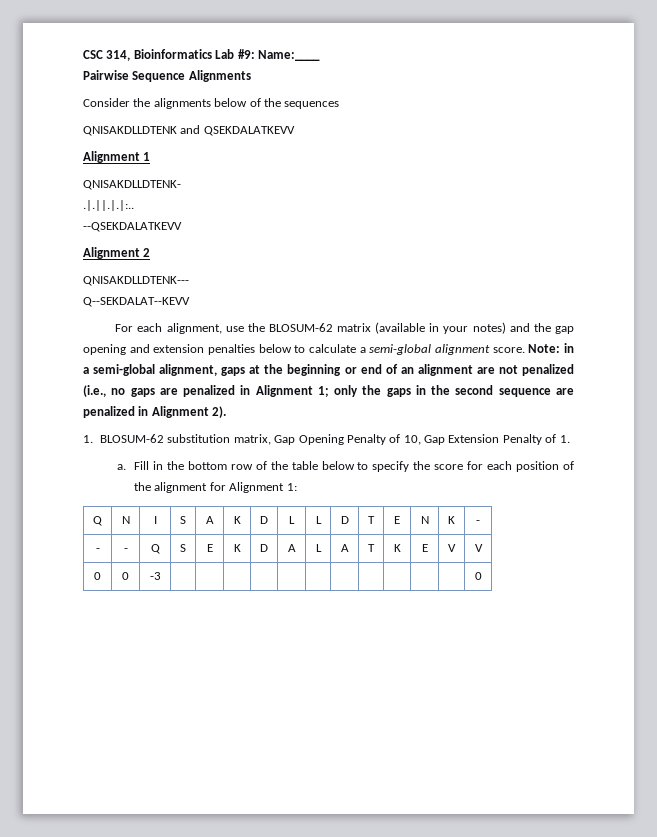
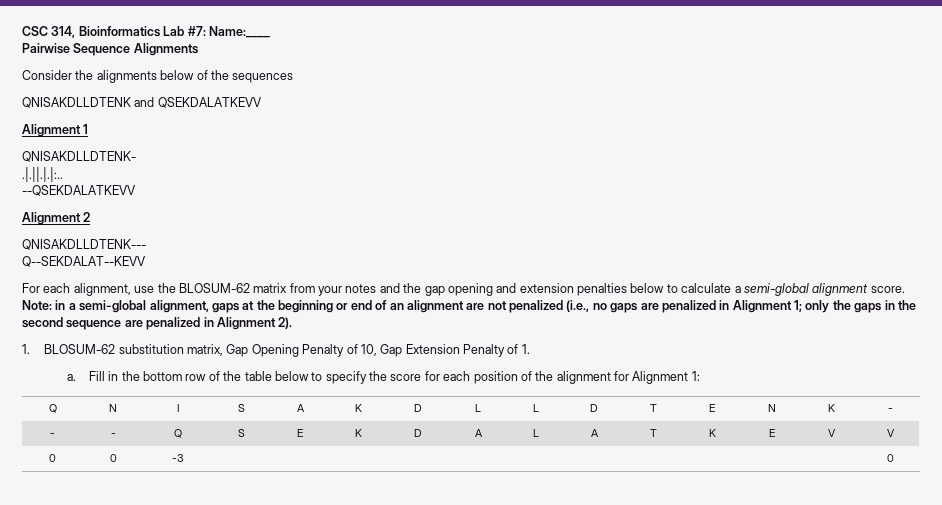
- CSC 314, Bioinformatics Lab #9: Name:____
+ CSC 314, Bioinformatics Lab #7: Name:____
- For each alignment, use the BLOSUM-62 matrix (available in your notes) and the gap opening and extension penalties below to calculate a semi-global alignment score.
+ For each alignment, use the BLOSUM-62 matrix from your notes and the gap opening and extension penalties below to calculate a semi-global alignment score.

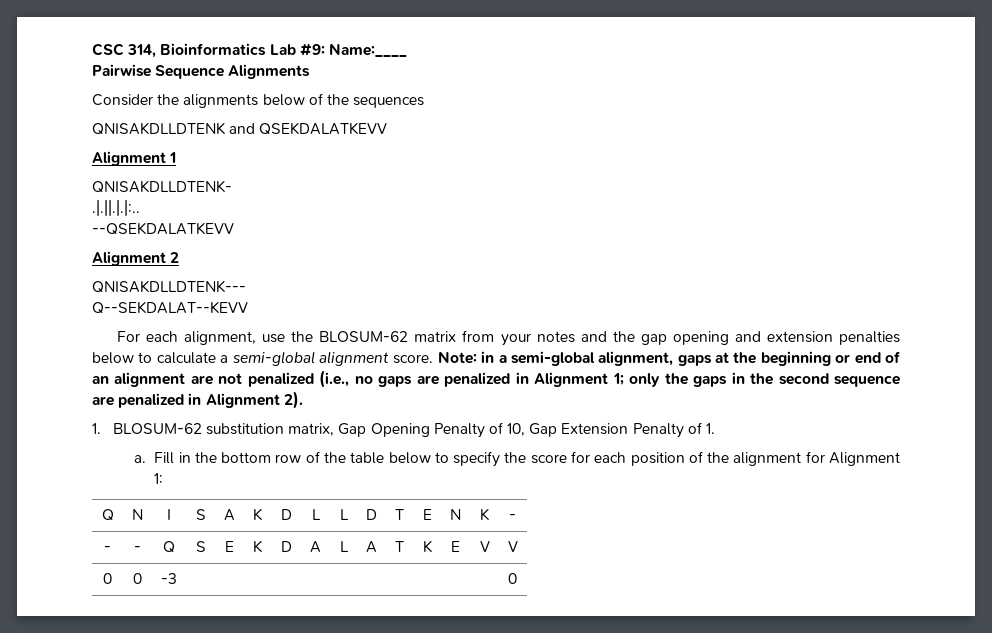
- CSC 314, Bioinformatics Lab #7: Name:____
+ CSC 314, Bioinformatics Lab #9: Name:____

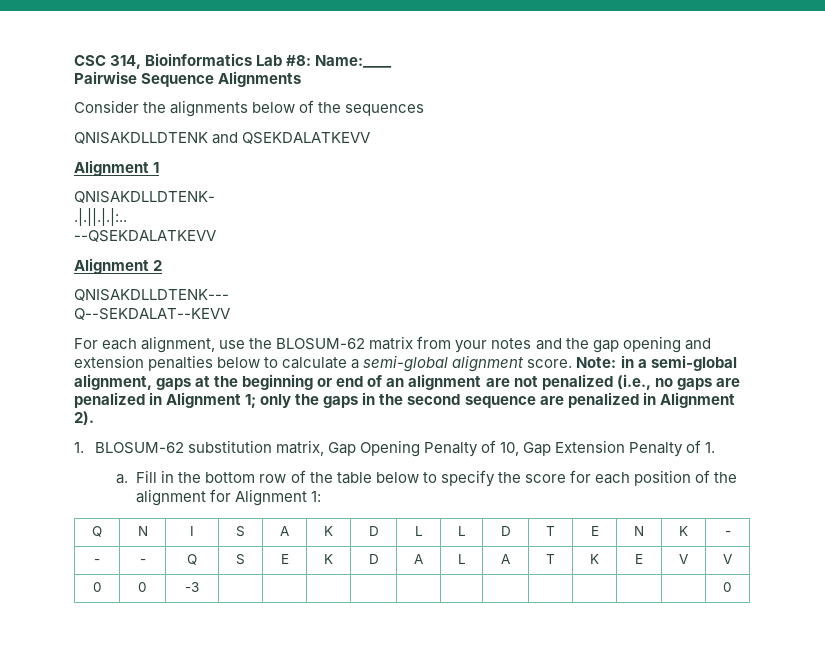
- CSC 314, Bioinformatics Lab #9: Name:____
+ CSC 314, Bioinformatics Lab #8: Name:____

